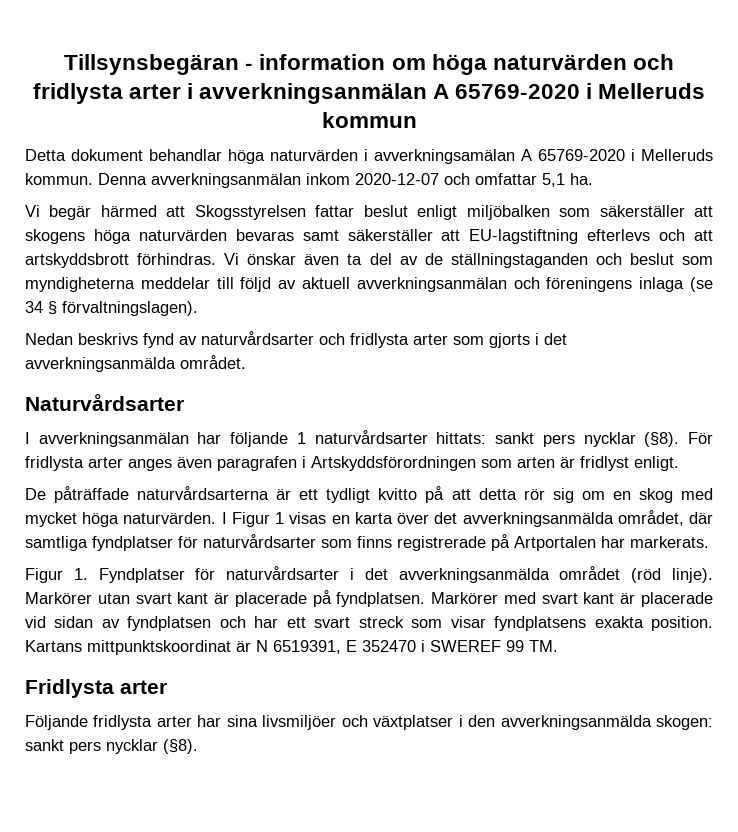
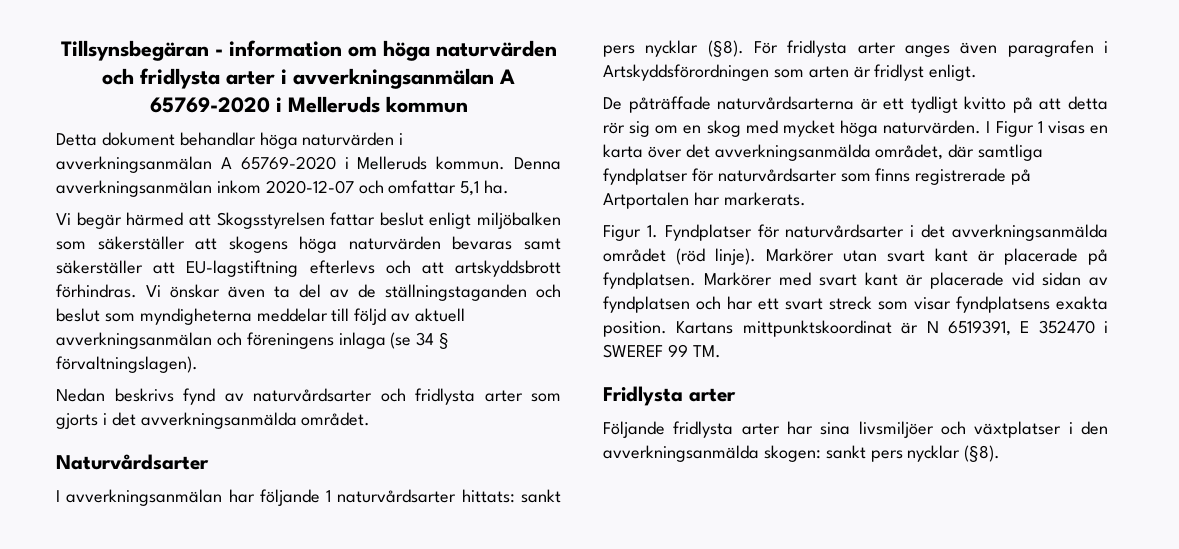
- Detta dokument behandlar höga naturvärden i avverkningsamälan A 65769-2020 i Melleruds kommun.
+ Detta dokument behandlar höga naturvärden i avverkningsanmälan A 65769-2020 i Melleruds kommun.

